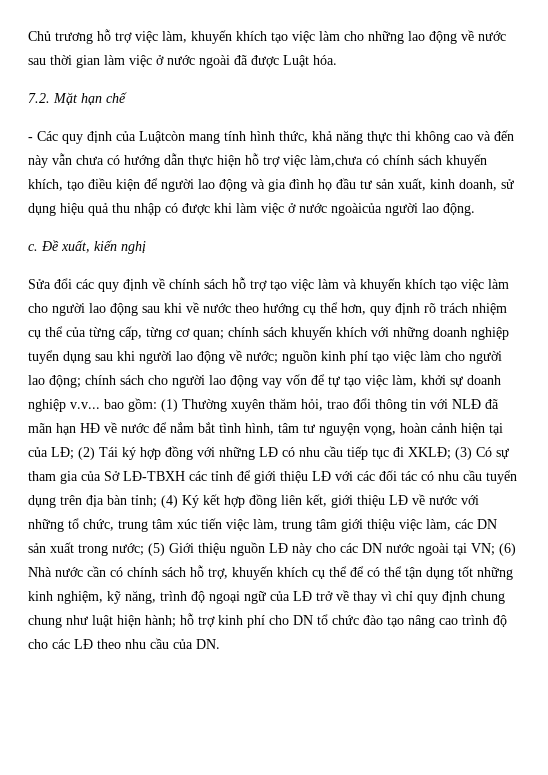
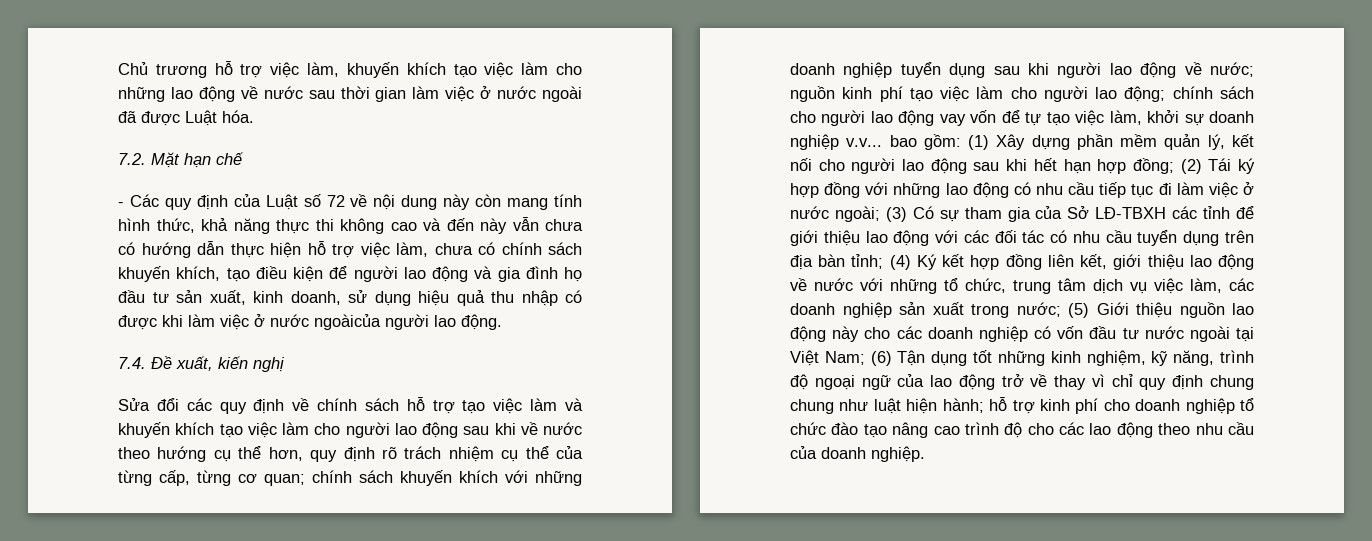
- - Các quy định của Luậtcòn mang tính hình thức, khả năng thực thi không cao và đến này vẫn chưa có hướng dẫn thực hiện hỗ trợ việc làm,chưa có chính sách khuyến khích, tạo điều kiện để người lao động và gia đình họ đầu tư sản xuất, kinh doanh, sử dụng hiệu quả thu nhập có được khi làm việc ở nước ngoàicủa người lao động.
+ - Các quy định của Luật số 72 về nội dung này còn mang tính hình thức, khả năng thực thi không cao và đến này vẫn chưa có hướng dẫn thực hiện hỗ trợ việc làm, chưa có chính sách khuyến khích, tạo điều kiện để người lao động và gia đình họ đầu tư sản xuất, kinh doanh, sử dụng hiệu quả thu nhập có được khi làm việc ở nước ngoàicủa người lao động.
- c. Đề xuất, kiến nghị
+ 7.4. Đề xuất, kiến nghị
- (1) Thường xuyên thăm hỏi, trao đổi thông tin với NLĐ đã mãn hạn HĐ về nước để nắm bắt tình hình, tâm tư nguyện vọng, hoàn cảnh hiện tại của LĐ;
+ (1) Xây dựng phần mềm quản lý, kết nối cho người lao động sau khi hết hạn hợp đồng;
- (2) Tái ký hợp đồng với những LĐ có nhu cầu tiếp tục đi XKLĐ;
+ (2) Tái ký hợp đồng với những lao động có nhu cầu tiếp tục đi làm việc ở nước ngoài;
- (3) Có sự tham gia của Sở LĐ-TBXH các tỉnh để giới thiệu LĐ với các đối tác có nhu cầu tuyển dụng trên địa bàn tỉnh;
+ (3) Có sự tham gia của Sở LĐ-TBXH các tỉnh để giới thiệu lao động với các đối tác có nhu cầu tuyển dụng trên địa bàn tỉnh;
- (4) Ký kết hợp đồng liên kết, giới thiệu LĐ về nước với những tổ chức, trung tâm xúc tiến việc làm, trung tâm giới thiệu việc làm, các DN sản xuất trong nước;
+ (4) Ký kết hợp đồng liên kết, giới thiệu lao động về nước với những tổ chức, trung tâm dịch vụ việc làm, các doanh nghiệp sản xuất trong nước;
- (5) Giới thiệu nguồn LĐ này cho các DN nước ngoài tại VN; (6) Nhà nước cần có chính sách hỗ trợ, khuyến khích cụ thể để có thể tận dụng tốt những kinh nghiệm, kỹ năng, trình độ ngoại ngữ của LĐ trở về thay vì chỉ quy định chung chung như luật hiện hành;
+ (5) Giới thiệu nguồn lao động này cho các doanh nghiệp có vốn đầu tư nước ngoài tại Việt Nam; (6) Tận dụng tốt những kinh nghiệm, kỹ năng, trình độ ngoại ngữ của lao động trở về thay vì chỉ quy định chung chung như luật hiện hành;
- hỗ trợ kinh phí cho DN tổ chức đào tạo nâng cao trình độ cho các LĐ theo nhu cầu của DN.
+ hỗ trợ kinh phí cho doanh nghiệp tổ chức đào tạo nâng cao trình độ cho các lao động theo nhu cầu của doanh nghiệp.

